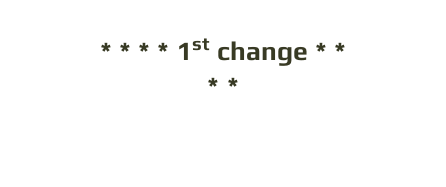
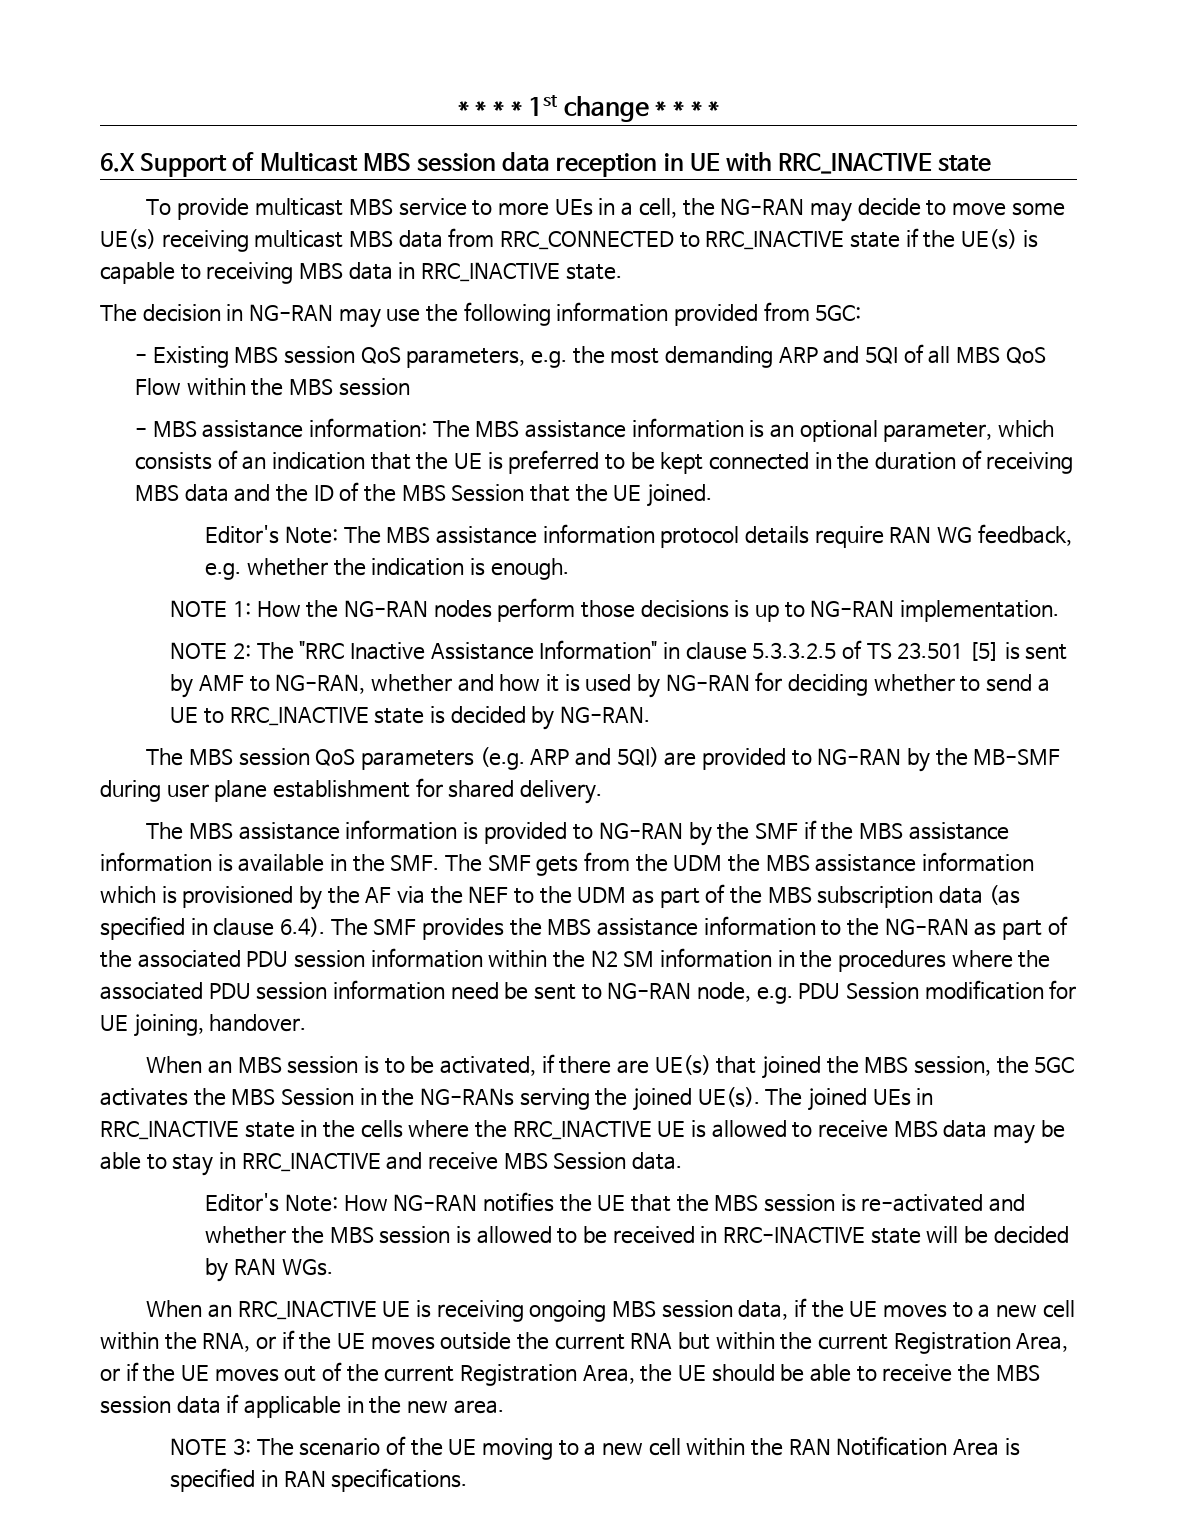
+ 6.X Support of Multicast MBS session data reception in UE with RRC_INACTIVE state
+ To provide multicast MBS service to more UEs in a cell, the NG-RAN may decide to move some UE(s) receiving multicast MBS data from RRC_CONNECTED to RRC_INACTIVE state if the UE(s) is capable to receiving MBS data in RRC_INACTIVE state.
+ The decision in NG-RAN may use the following information provided from 5GC:
+ - Existing MBS session QoS parameters, e.g. the most demanding ARP and 5QI of all MBS QoS Flow within the MBS session
+ - MBS assistance information: The MBS assistance information is an optional parameter, which consists of an indication that the UE is preferred to be kept connected in the duration of receiving MBS data and the ID of the MBS Session that the UE joined.
+ Editor's Note: The MBS assistance information protocol details require RAN WG feedback, e.g. whether the indication is enough.
+ NOTE 1: How the NG-RAN nodes perform those decisions is up to NG-RAN implementation.
+ NOTE 2: The "RRC Inactive Assistance Information" in clause 5.3.3.2.5 of TS 23.501 [5] is sent by AMF to NG-RAN, whether and how it is used by NG-RAN for deciding whether to send a UE to RRC_INACTIVE state is decided by NG-RAN.
+ The MBS session QoS parameters (e.g. ARP and 5QI) are provided to NG-RAN by the MB-SMF during user plane establishment for shared delivery.
+ The MBS assistance information is provided to NG-RAN by the SMF if the MBS assistance information is available in the SMF. The SMF gets from the UDM the MBS assistance information which is provisioned by the AF via the NEF to the UDM as part of the MBS subscription data (as specified in clause 6.4). The SMF provides the MBS assistance information to the NG-RAN as part of the associated PDU session information within the N2 SM information in the procedures where the associated PDU session information need be sent to NG-RAN node, e.g. PDU Session modification for UE joining, handover.
+ When an MBS session is to be activated, if there are UE(s) that joined the MBS session, the 5GC activates the MBS Session in the NG-RANs serving the joined UE(s). The joined UEs in RRC_INACTIVE state in the cells where the RRC_INACTIVE UE is allowed to receive MBS data may be able to stay in RRC_INACTIVE and receive MBS Session data.
+ Editor's Note: How NG-RAN notifies the UE that the MBS session is re-activated and whether the MBS session is allowed to be received in RRC-INACTIVE state will be decided by RAN WGs.
+ When an RRC_INACTIVE UE is receiving ongoing MBS session data, if the UE moves to a new cell within the RNA, or if the UE moves outside the current RNA but within the current Registration Area, or if the UE moves out of the current Registration Area, the UE should be able to receive the MBS session data if applicable in the new area.
+ NOTE 3: The scenario of the UE moving to a new cell within the RAN Notification Area is specified in RAN specifications.

